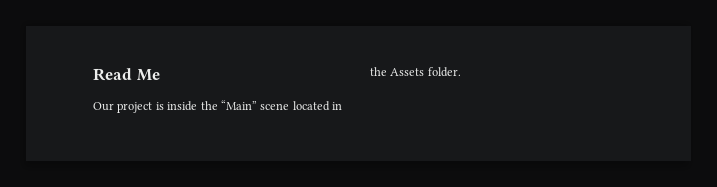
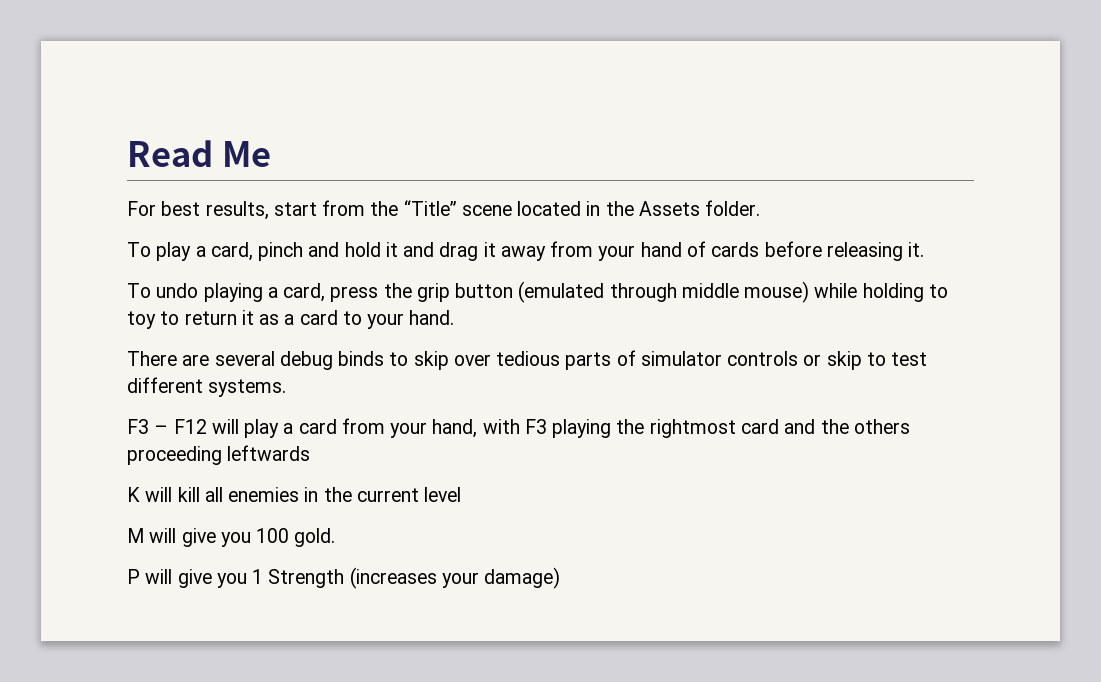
- Our project is inside the “Main” scene located in the Assets folder.
+ For best results, start from the “Title” scene located in the Assets folder.
+ To play a card, pinch and hold it and drag it away from your hand of cards before releasing it.
+ To undo playing a card, press the grip button (emulated through middle mouse) while holding to toy to return it as a card to your hand.
+ There are several debug binds to skip over tedious parts of simulator controls or skip to test different systems.
+ F3 – F12 will play a card from your hand, with F3 playing the rightmost card and the others proceeding leftwards
+ K will kill all enemies in the current level
+ M will give you 100 gold.
+ P will give you 1 Strength (increases your damage)

